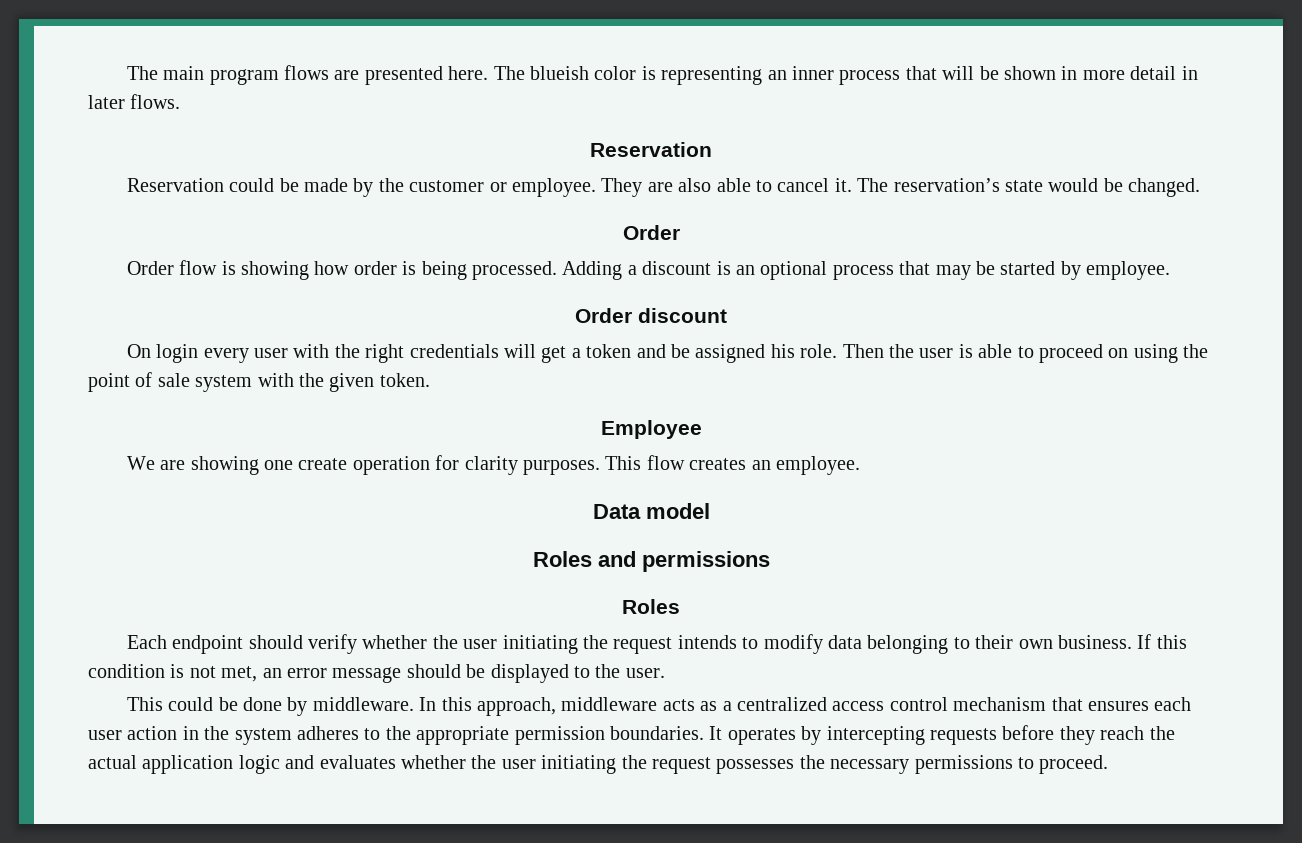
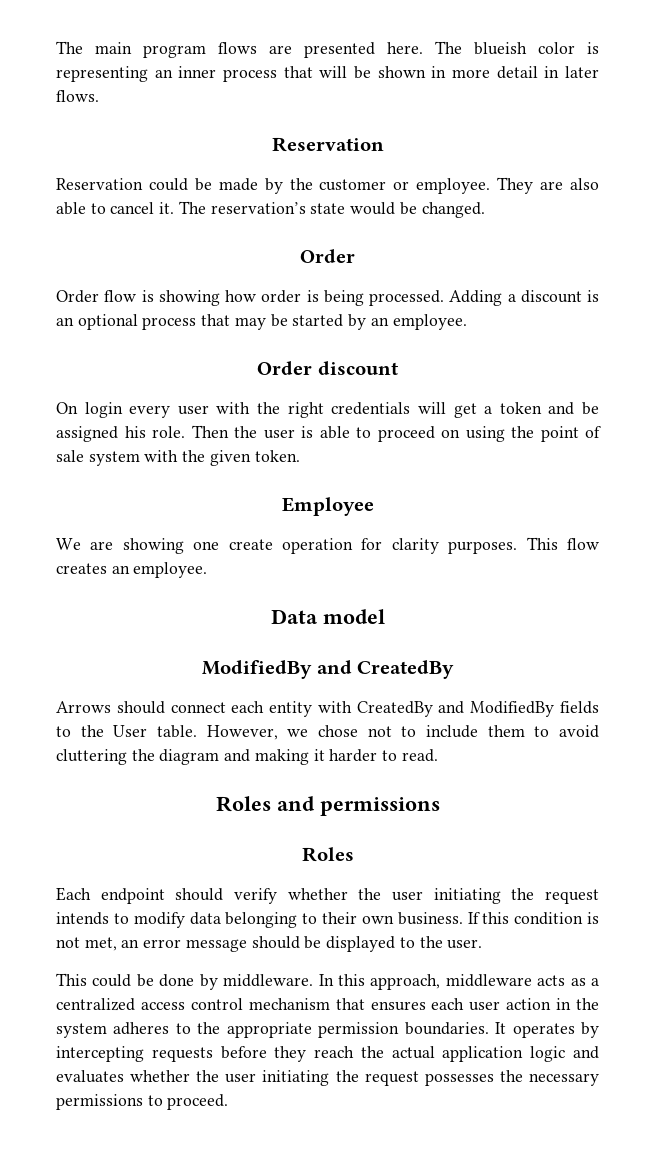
- Adding a discount is an optional process that may be started by employee.
+ Adding a discount is an optional process that may be started by an employee.
+ ModifiedBy and CreatedBy
+ Arrows should connect each entity with CreatedBy and ModifiedBy fields to the User table. However, we chose not to include them to avoid cluttering the diagram and making it harder to read.

